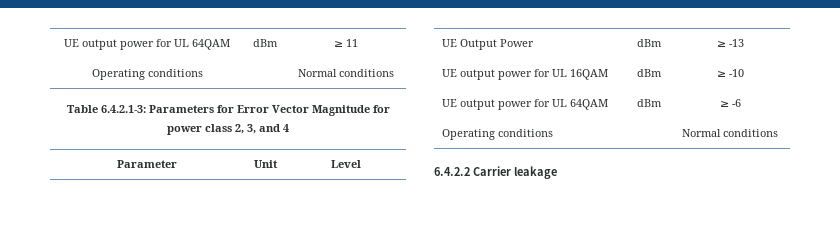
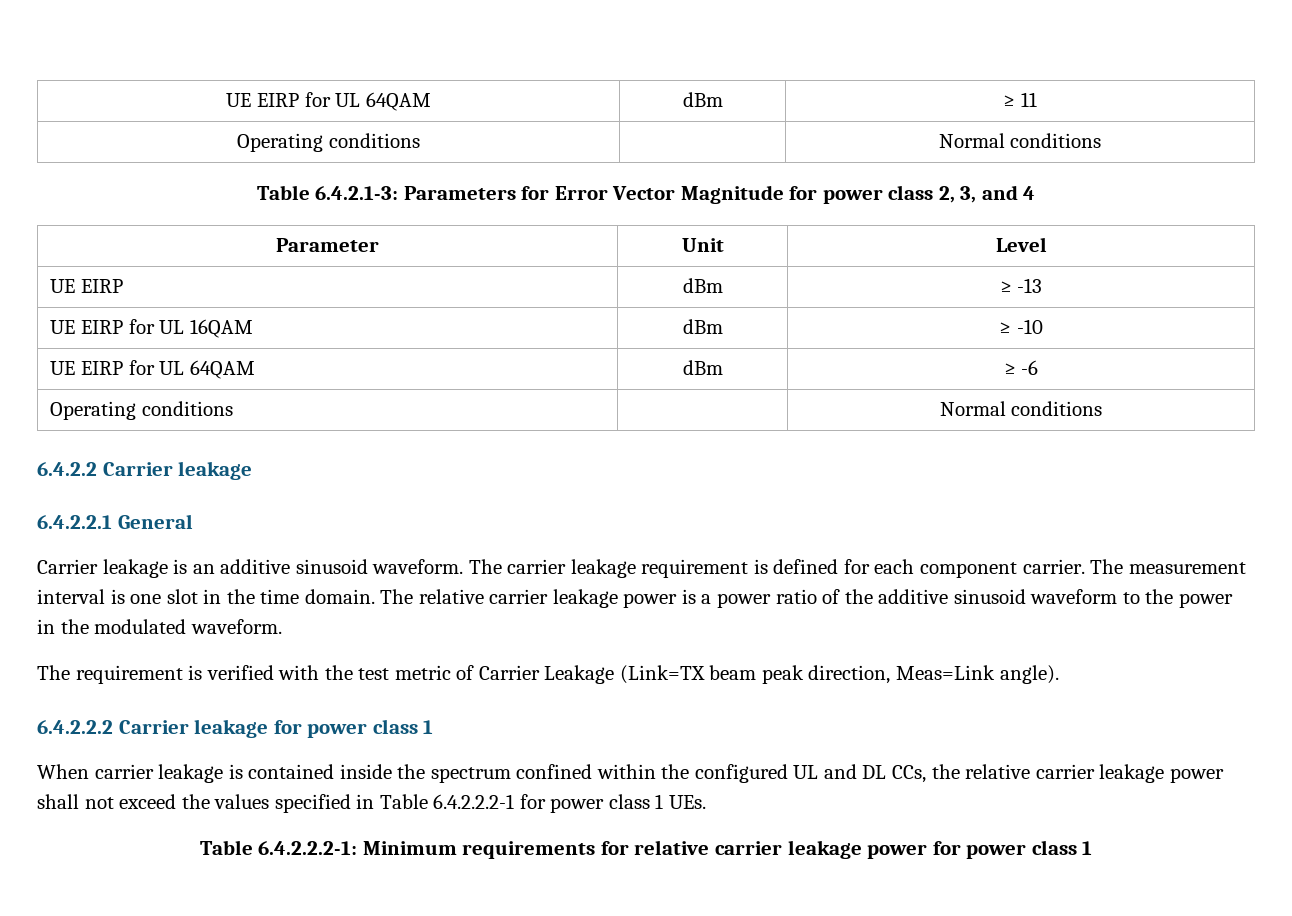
- UE output power for UL 64QAM | dBm | ≥ 11
+ UE EIRP for UL 64QAM | dBm | ≥ 11
- UE Output Power | dBm | ≥ -13
+ UE EIRP | dBm | ≥ -13
- UE output power for UL 16QAM | dBm | ≥ -10
+ UE EIRP for UL 16QAM | dBm | ≥ -10
- UE output power for UL 64QAM | dBm | ≥ -6
+ UE EIRP for UL 64QAM | dBm | ≥ -6
+ 6.4.2.2.1 General
+ Carrier leakage is an additive sinusoid waveform. The carrier leakage requirement is defined for each component carrier. The measurement interval is one slot in the time domain. The relative carrier leakage power is a power ratio of the additive sinusoid waveform to the power in the modulated waveform.
+ The requirement is verified with the test metric of Carrier Leakage (Link=TX beam peak direction, Meas=Link angle).
+ 6.4.2.2.2 Carrier leakage for power class 1
+ When carrier leakage is contained inside the spectrum confined within the configured UL and DL CCs, the relative carrier leakage power shall not exceed the values specified in Table 6.4.2.2.2-1 for power class 1 UEs.
+ Table 6.4.2.2.2-1: Minimum requirements for relative carrier leakage power for power class 1

